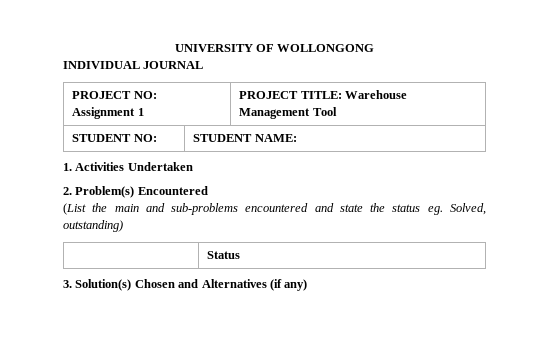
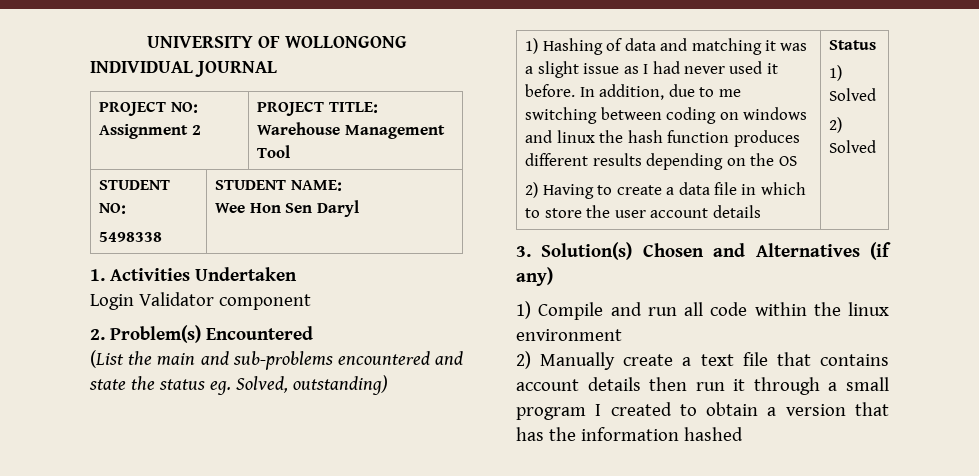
- PROJECT NO: Assignment 1 | PROJECT TITLE: Warehouse Management Tool
+ PROJECT NO: Assignment 2 | PROJECT TITLE: Warehouse Management Tool
- STUDENT NO: | STUDENT NAME:
+ STUDENT NO:
+ 5498338 | STUDENT NAME:
+ Wee Hon Sen Daryl
+ Login Validator component
- Status
+ 1) Hashing of data and matching it was a slight issue as I had never used it before. In addition, due to me switching between coding on windows and linux the hash function produces different results depending on the OS
+ 2) Having to create a data file in which to store the user account details | Status
+ 1) Solved
+ 2) Solved
+ 1) Compile and run all code within the linux environment
+ 2) Manually create a text file that contains account details then run it through a small program I created to obtain a version that has the information hashed

